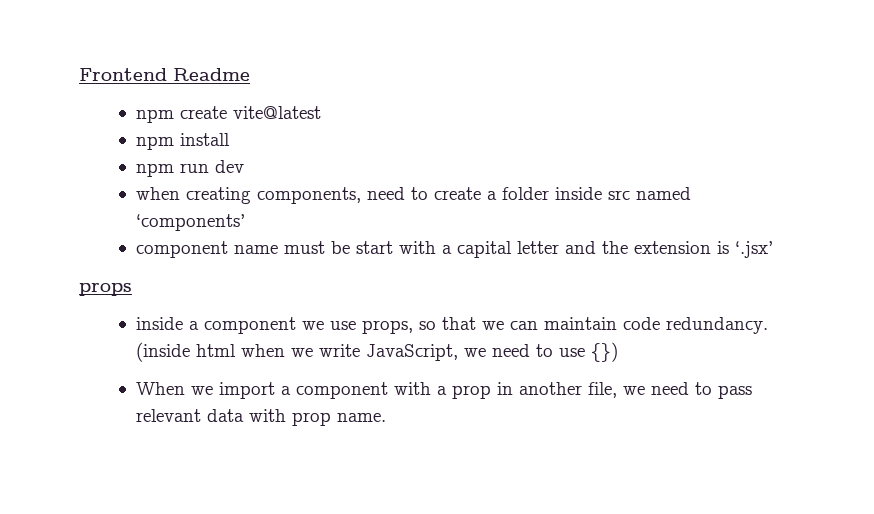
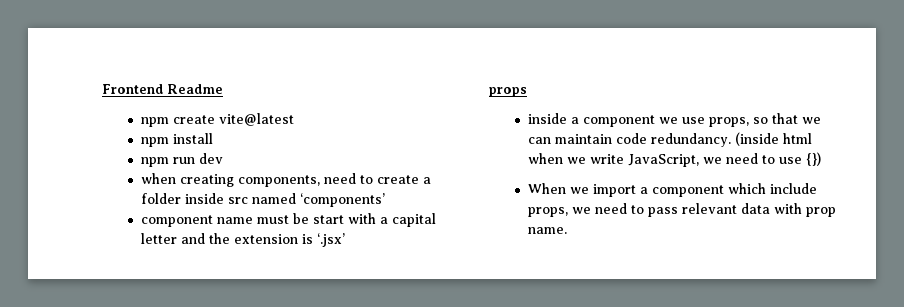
- When we import a component with a prop in another file, we need to pass relevant data with prop name.
+ When we import a component which include props, we need to pass relevant data with prop name.

